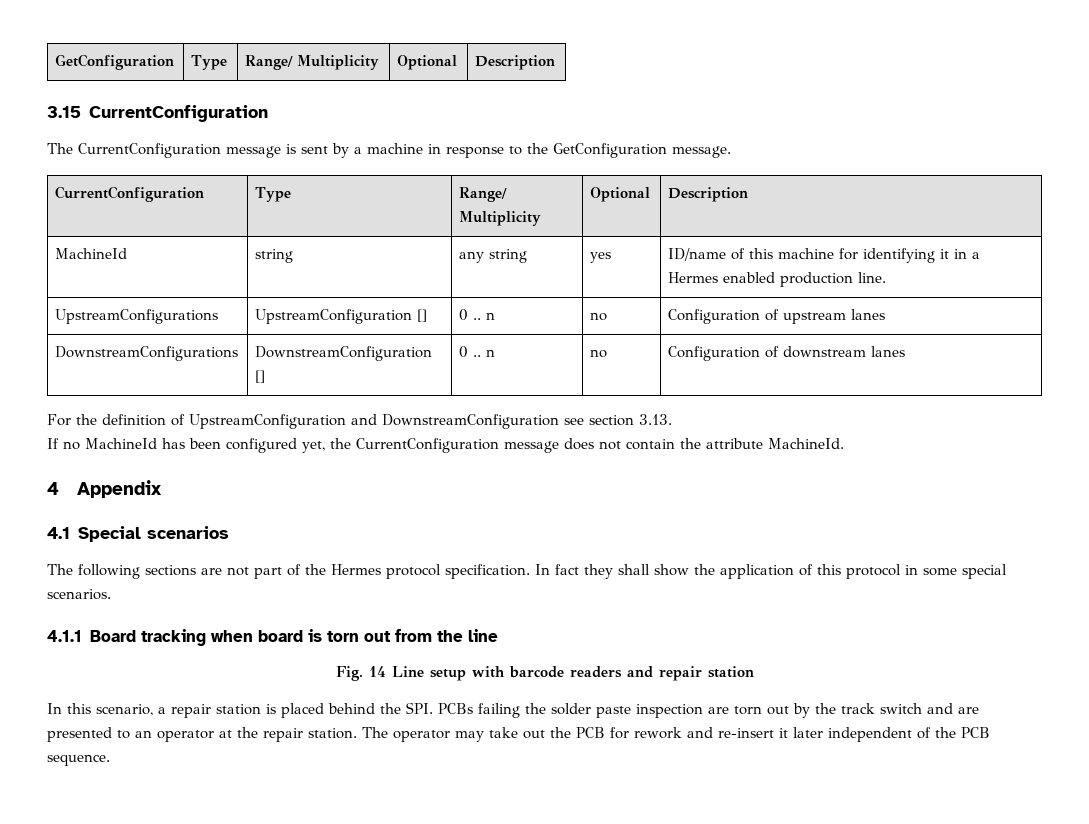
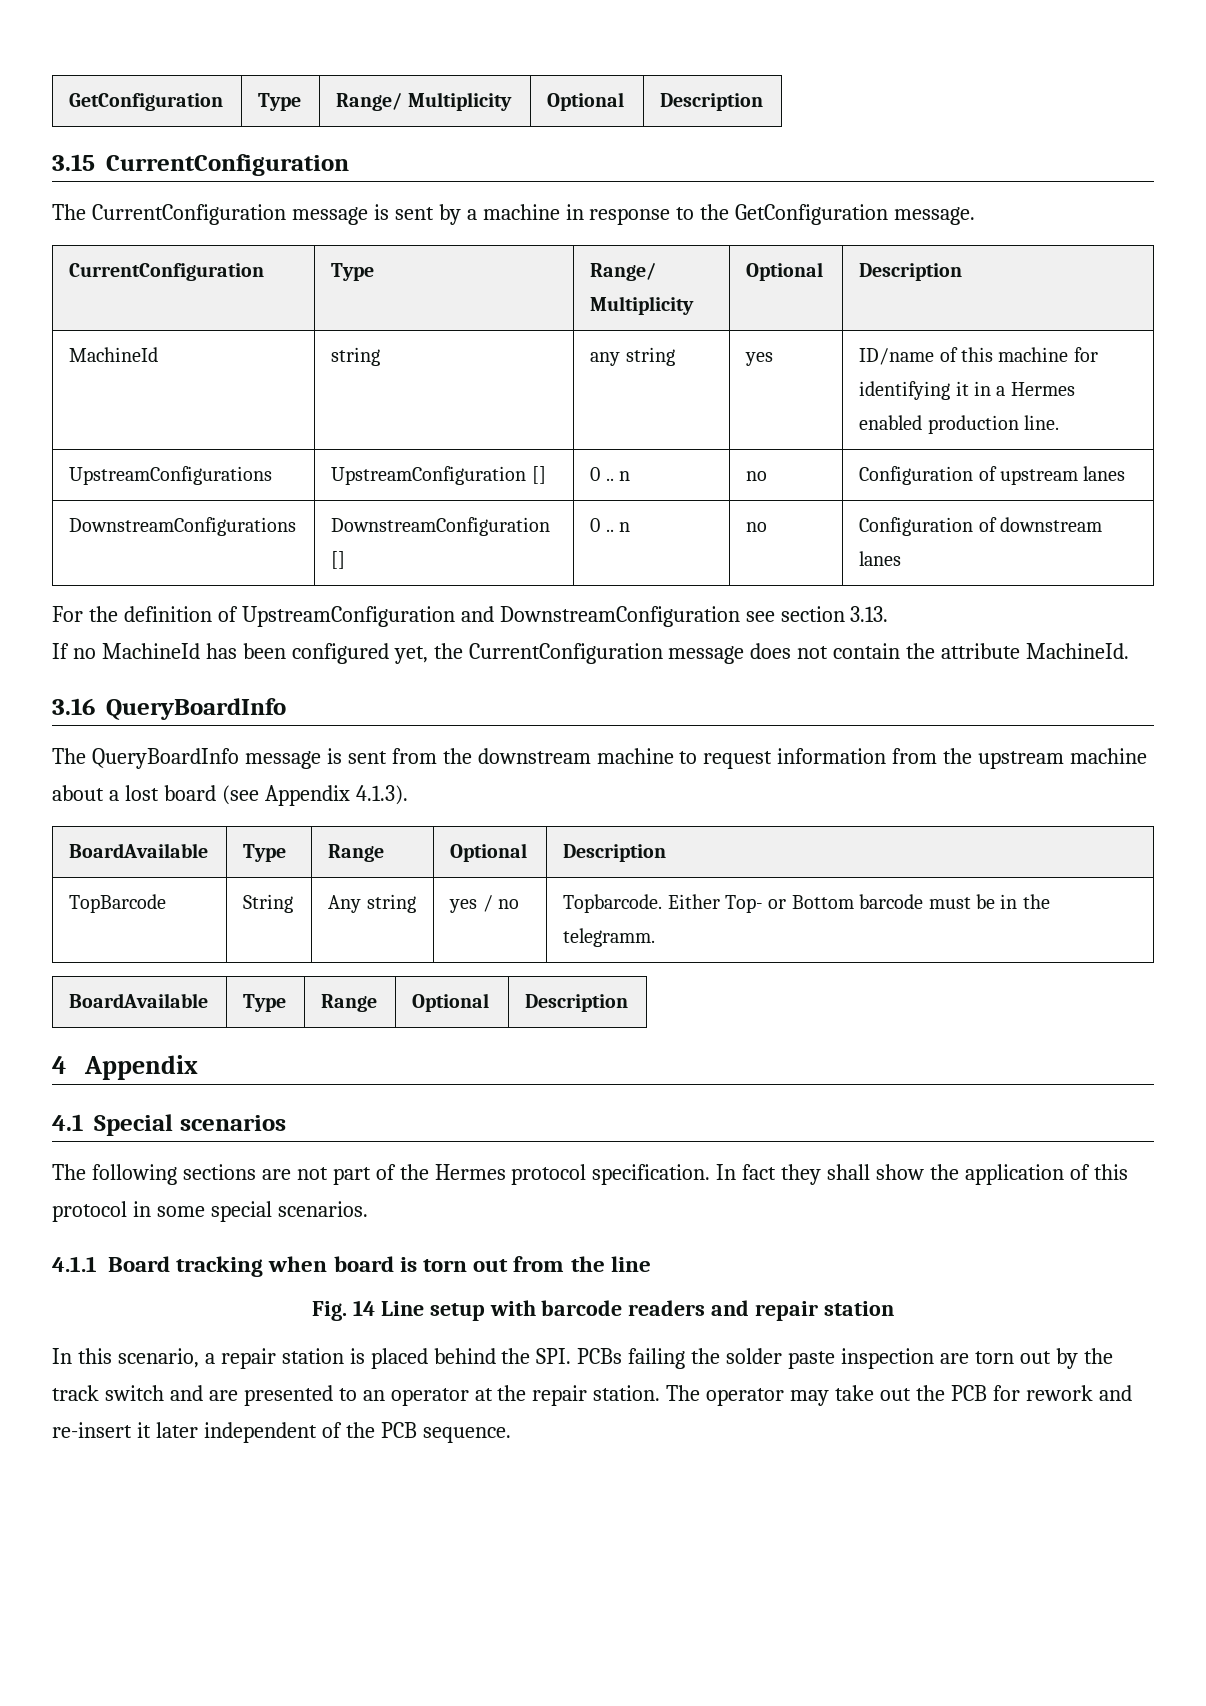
+ 3.16 QueryBoardInfo
+ The QueryBoardInfo message is sent from the downstream machine to request information from the upstream machine about a lost board (see Appendix 4.1.3).
+ BoardAvailable | Type | Range | Optional | Description
+ TopBarcode | String | Any string | yes / no | Topbarcode. Either Top- or Bottom barcode must be in the telegramm.
+ BoardAvailable | Type | Range | Optional | Description

